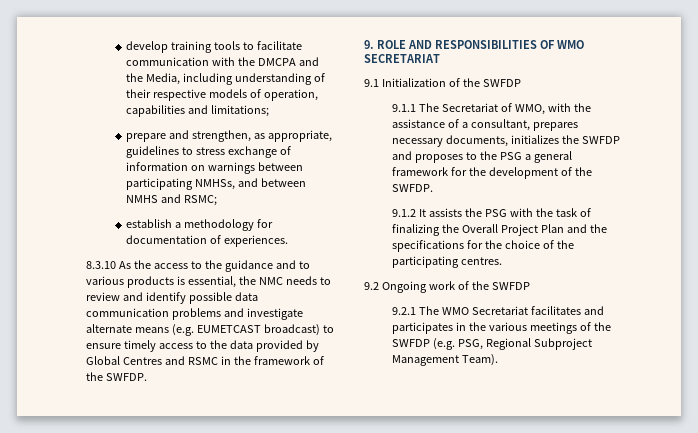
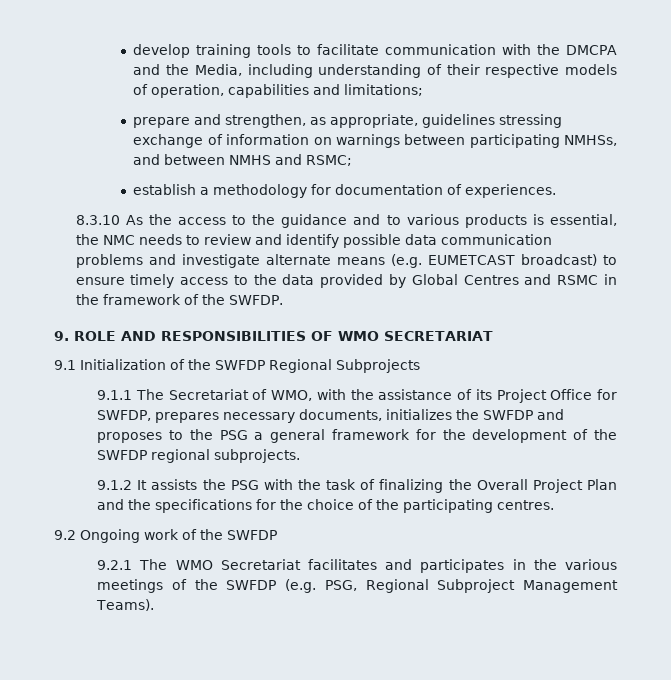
- prepare and strengthen, as appropriate, guidelines to stress exchange of information on warnings between participating NMHSs, and between NMHS and RSMC;
+ prepare and strengthen, as appropriate, guidelines stressing exchange of information on warnings between participating NMHSs, and between NMHS and RSMC;
- 9.1 Initialization of the SWFDP
+ 9.1 Initialization of the SWFDP Regional Subprojects
- 9.1.1 The Secretariat of WMO, with the assistance of a consultant, prepares necessary documents, initializes the SWFDP and proposes to the PSG a general framework for the development of the SWFDP.
+ 9.1.1 The Secretariat of WMO, with the assistance of its Project Office for SWFDP, prepares necessary documents, initializes the SWFDP and proposes to the PSG a general framework for the development of the SWFDP regional subprojects.
- 9.2.1 The WMO Secretariat facilitates and participates in the various meetings of the SWFDP (e.g. PSG, Regional Subproject Management Team).
+ 9.2.1 The WMO Secretariat facilitates and participates in the various meetings of the SWFDP (e.g. PSG, Regional Subproject Management Teams).

